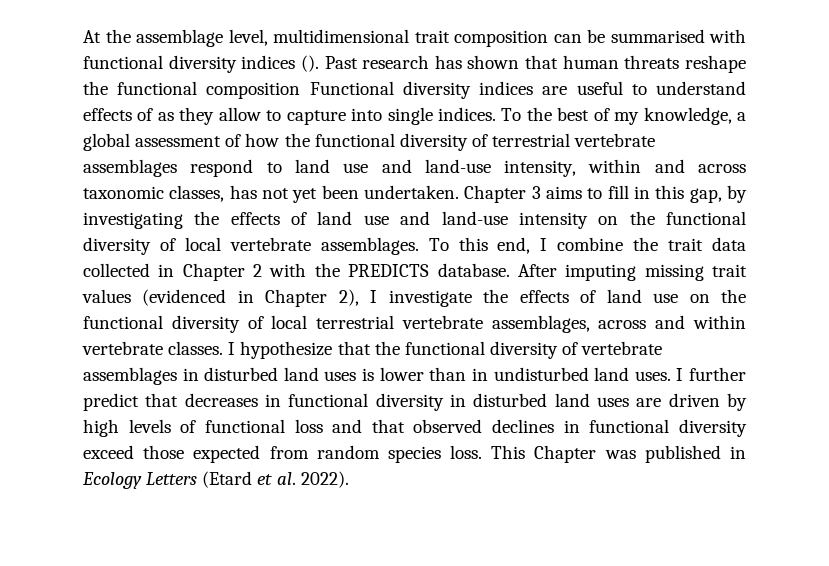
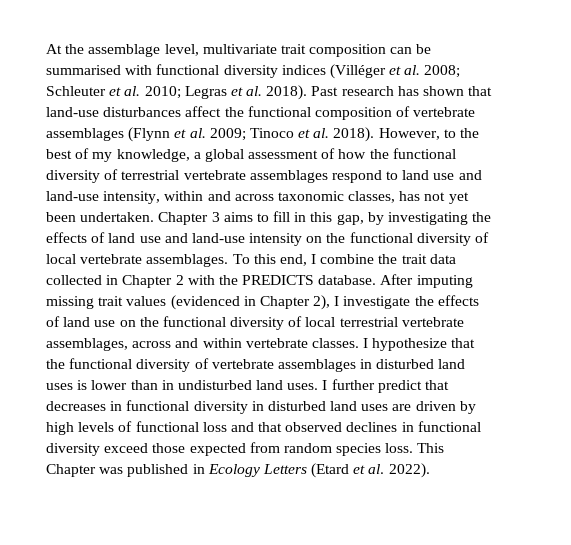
- At the assemblage level, multidimensional trait composition can be summarised with functional diversity indices ().
+ At the assemblage level, multivariate trait composition can be summarised with functional diversity indices (Villéger et al. 2008; Schleuter et al. 2010; Legras et al. 2018).
- Past research has shown that human threats reshape the functional composition Functional diversity indices are useful to understand effects of as they allow to capture into single indices. To the best of my knowledge, a global assessment of how the functional diversity of terrestrial vertebrate assemblages respond to land use and land-use intensity, within and across taxonomic classes, has not yet been undertaken.
+ Past research has shown that land-use disturbances affect the functional composition of vertebrate assemblages (Flynn et al. 2009; Tinoco et al. 2018). However, to the best of my knowledge, a global assessment of how the functional diversity of terrestrial vertebrate assemblages respond to land use and land-use intensity, within and across taxonomic classes, has not yet been undertaken.

